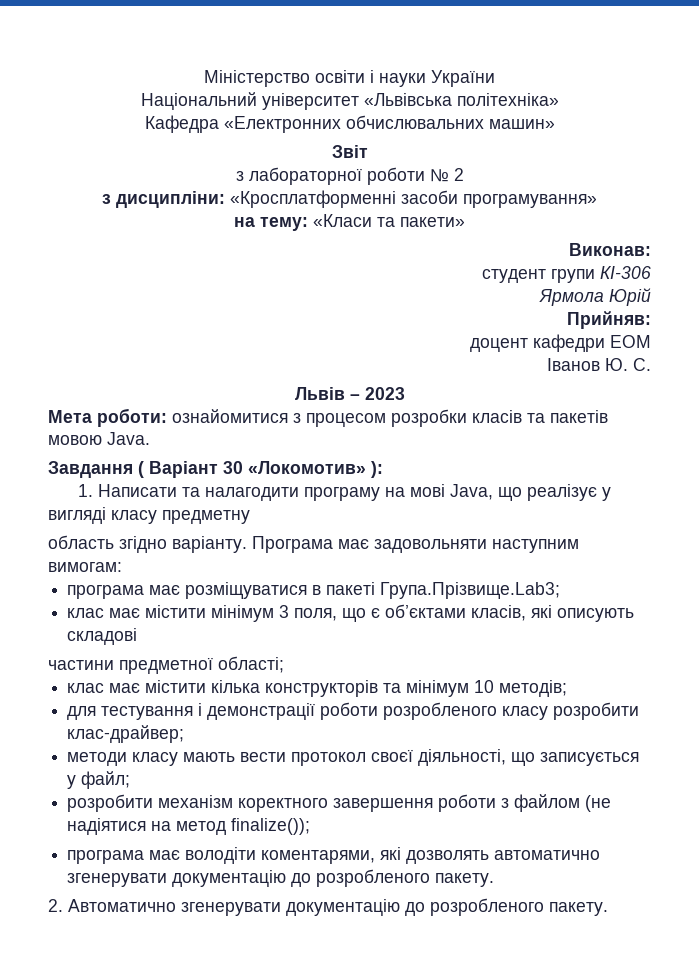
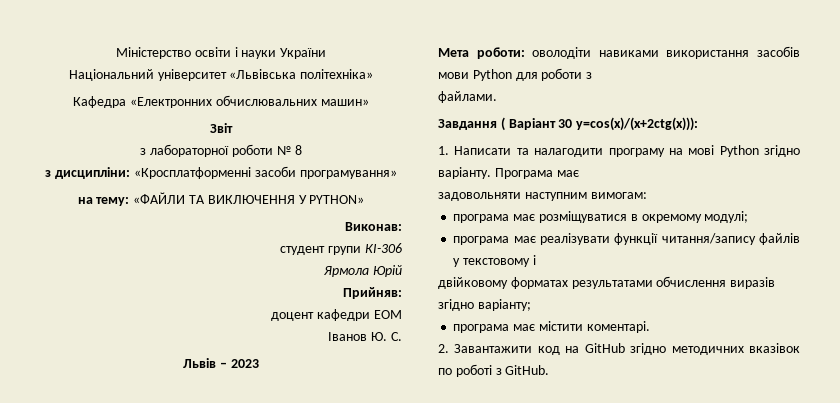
- з лабораторної роботи № 2
+ з лабораторної роботи № 8
- на тему: «Класи та пакети»
+ на тему: «ФАЙЛИ ТА ВИКЛЮЧЕННЯ У PYTHON»
- Мета роботи: ознайомитися з процесом розробки класів та пакетів мовою Java.
+ Мета роботи: оволодіти навиками використання засобів мови Python для роботи з
+ файлами.
- Завдання ( Варіант 30 «Локомотив» ):
+ Завдання ( Варіант 30 y=cos(x)/(x+2ctg(x))):
- 1. Написати та налагодити програму на мові Java, що реалізує у вигляді класу предметну
- область згідно варіанту.
+ 1. Написати та налагодити програму на мові Python згідно варіанту.
- Програма має задовольняти наступним вимогам:
+ Програма має
+ задовольняти наступним вимогам:
- програма має розміщуватися в пакеті Група.Прізвище.Lab3;
- клас має містити мінімум 3 поля, що є об’єктами класів, які описують складові
- частини предметної області;
- клас має містити кілька конструкторів та мінімум 10 методів;
- для тестування і демонстрації роботи розробленого класу розробити клас-драйвер;
- методи класу мають вести протокол своєї діяльності, що записується у файл;
- розробити механізм коректного завершення роботи з файлом (не надіятися на метод finalize());
- програма має володіти коментарями, які дозволять автоматично згенерувати документацію до розробленого пакету.
- 2. Автоматично згенерувати документацію до розробленого пакету.
+ програма має розміщуватися в окремому модулі;
+ програма має реалізувати функції читання/запису файлів у текстовому і
+ двійковому форматах результатами обчислення виразів згідно варіанту;
+ програма має містити коментарі.
+ 2. Завантажити код на GitHub згідно методичних вказівок по роботі з GitHub.

